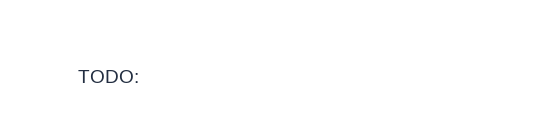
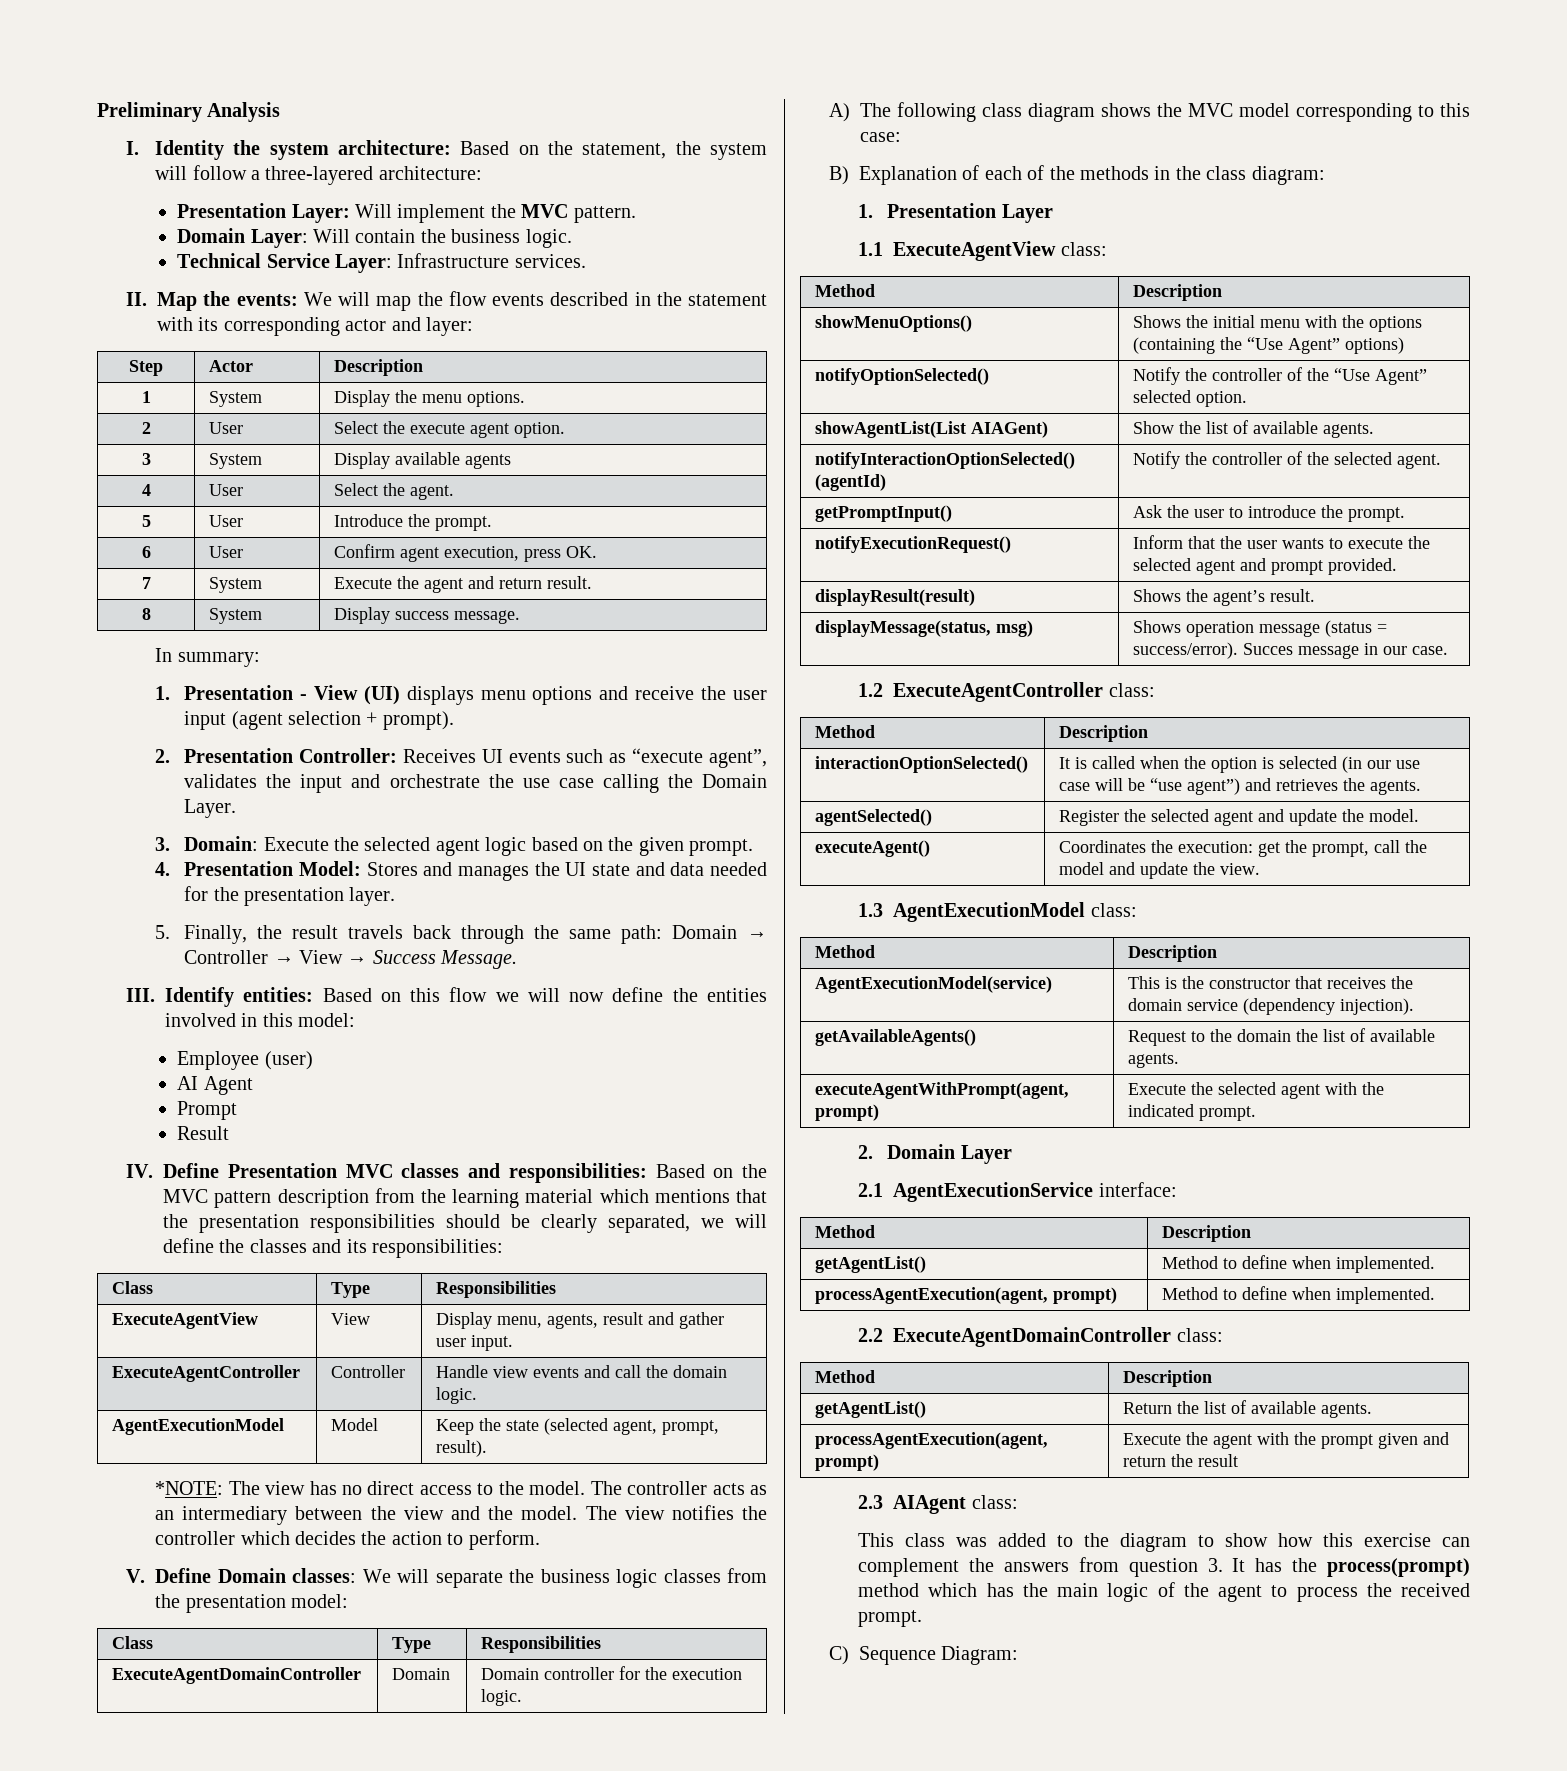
- TODO:
+ Preliminary Analysis
+ I. Identity the system architecture: Based on the statement, the system will follow a three-layered architecture:
+ Presentation Layer: Will implement the MVC pattern.
+ Domain Layer: Will contain the business logic.
+ Technical Service Layer: Infrastructure services.
+ II. Map the events: We will map the flow events described in the statement with its corresponding actor and layer:
+ Step | Actor | Description
+ 1 | System | Display the menu options.
+ 2 | User | Select the execute agent option.
+ 3 | System | Display available agents
+ 4 | User | Select the agent.
+ 5 | User | Introduce the prompt.
+ 6 | User | Confirm agent execution, press OK.
+ 7 | System | Execute the agent and return result.
+ 8 | System | Display success message.
+ In summary:
+ 1. Presentation - View (UI) displays menu options and receive the user input (agent selection + prompt).
+ 2. Presentation Controller: Receives UI events such as “execute agent”, validates the input and orchestrate the use case calling the Domain Layer.
+ 3. Domain: Execute the selected agent logic based on the given prompt.
+ 4. Presentation Model: Stores and manages the UI state and data needed for the presentation layer.
+ 5. Finally, the result travels back through the same path: Domain → Controller → View → Success Message.
+ III. Identify entities: Based on this flow we will now define the entities involved in this model:
+ Employee (user)
+ AI Agent
+ Prompt
+ Result
+ IV. Define Presentation MVC classes and responsibilities: Based on the MVC pattern description from the learning material which mentions that the presentation responsibilities should be clearly separated, we will define the classes and its responsibilities:
+ Class | Type | Responsibilities
+ ExecuteAgentView | View | Display menu, agents, result and gather user input.
+ ExecuteAgentController | Controller | Handle view events and call the domain logic.
+ AgentExecutionModel | Model | Keep the state (selected agent, prompt, result).
+ *NOTE: The view has no direct access to the model. The controller acts as an intermediary between the view and the model. The view notifies the controller which decides the action to perform.
+ V. Define Domain classes: We will separate the business logic classes from the presentation model:
+ Class | Type | Responsibilities
+ ExecuteAgentDomainController | Domain | Domain controller for the execution logic.
+ A) The following class diagram shows the MVC model corresponding to this case:
+ B) Explanation of each of the methods in the class diagram:
+ 1. Presentation Layer
+ 1.1 ExecuteAgentView class:
+ Method | Description
+ showMenuOptions() | Shows the initial menu with the options (containing the “Use Agent” options)
+ notifyOptionSelected() | Notify the controller of the “Use Agent” selected option.
+ showAgentList(List AIAGent) | Show the list of available agents.
+ notifyInteractionOptionSelected() (agentId) | Notify the controller of the selected agent.
+ getPromptInput() | Ask the user to introduce the prompt.
+ notifyExecutionRequest() | Inform that the user wants to execute the selected agent and prompt provided.
+ displayResult(result) | Shows the agent’s result.
+ displayMessage(status, msg) | Shows operation message (status = success/error). Succes message in our case.
+ 1.2 ExecuteAgentController class:
+ Method | Description
+ interactionOptionSelected() | It is called when the option is selected (in our use case will be “use agent”) and retrieves the agents.
+ agentSelected() | Register the selected agent and update the model.
+ executeAgent() | Coordinates the execution: get the prompt, call the model and update the view.
+ 1.3 AgentExecutionModel class:
+ Method | Description
+ AgentExecutionModel(service) | This is the constructor that receives the domain service (dependency injection).
+ getAvailableAgents() | Request to the domain the list of available agents.
+ executeAgentWithPrompt(agent, prompt) | Execute the selected agent with the indicated prompt.
+ 2. Domain Layer
+ 2.1 AgentExecutionService interface:
+ Method | Description
+ getAgentList() | Method to define when implemented.
+ processAgentExecution(agent, prompt) | Method to define when implemented.
+ 2.2 ExecuteAgentDomainController class:
+ Method | Description
+ getAgentList() | Return the list of available agents.
+ processAgentExecution(agent, prompt) | Execute the agent with the prompt given and return the result
+ 2.3 AIAgent class:
+ This class was added to the diagram to show how this exercise can complement the answers from question 3. It has the process(prompt) method which has the main logic of the agent to process the received prompt.
+ C) Sequence Diagram:

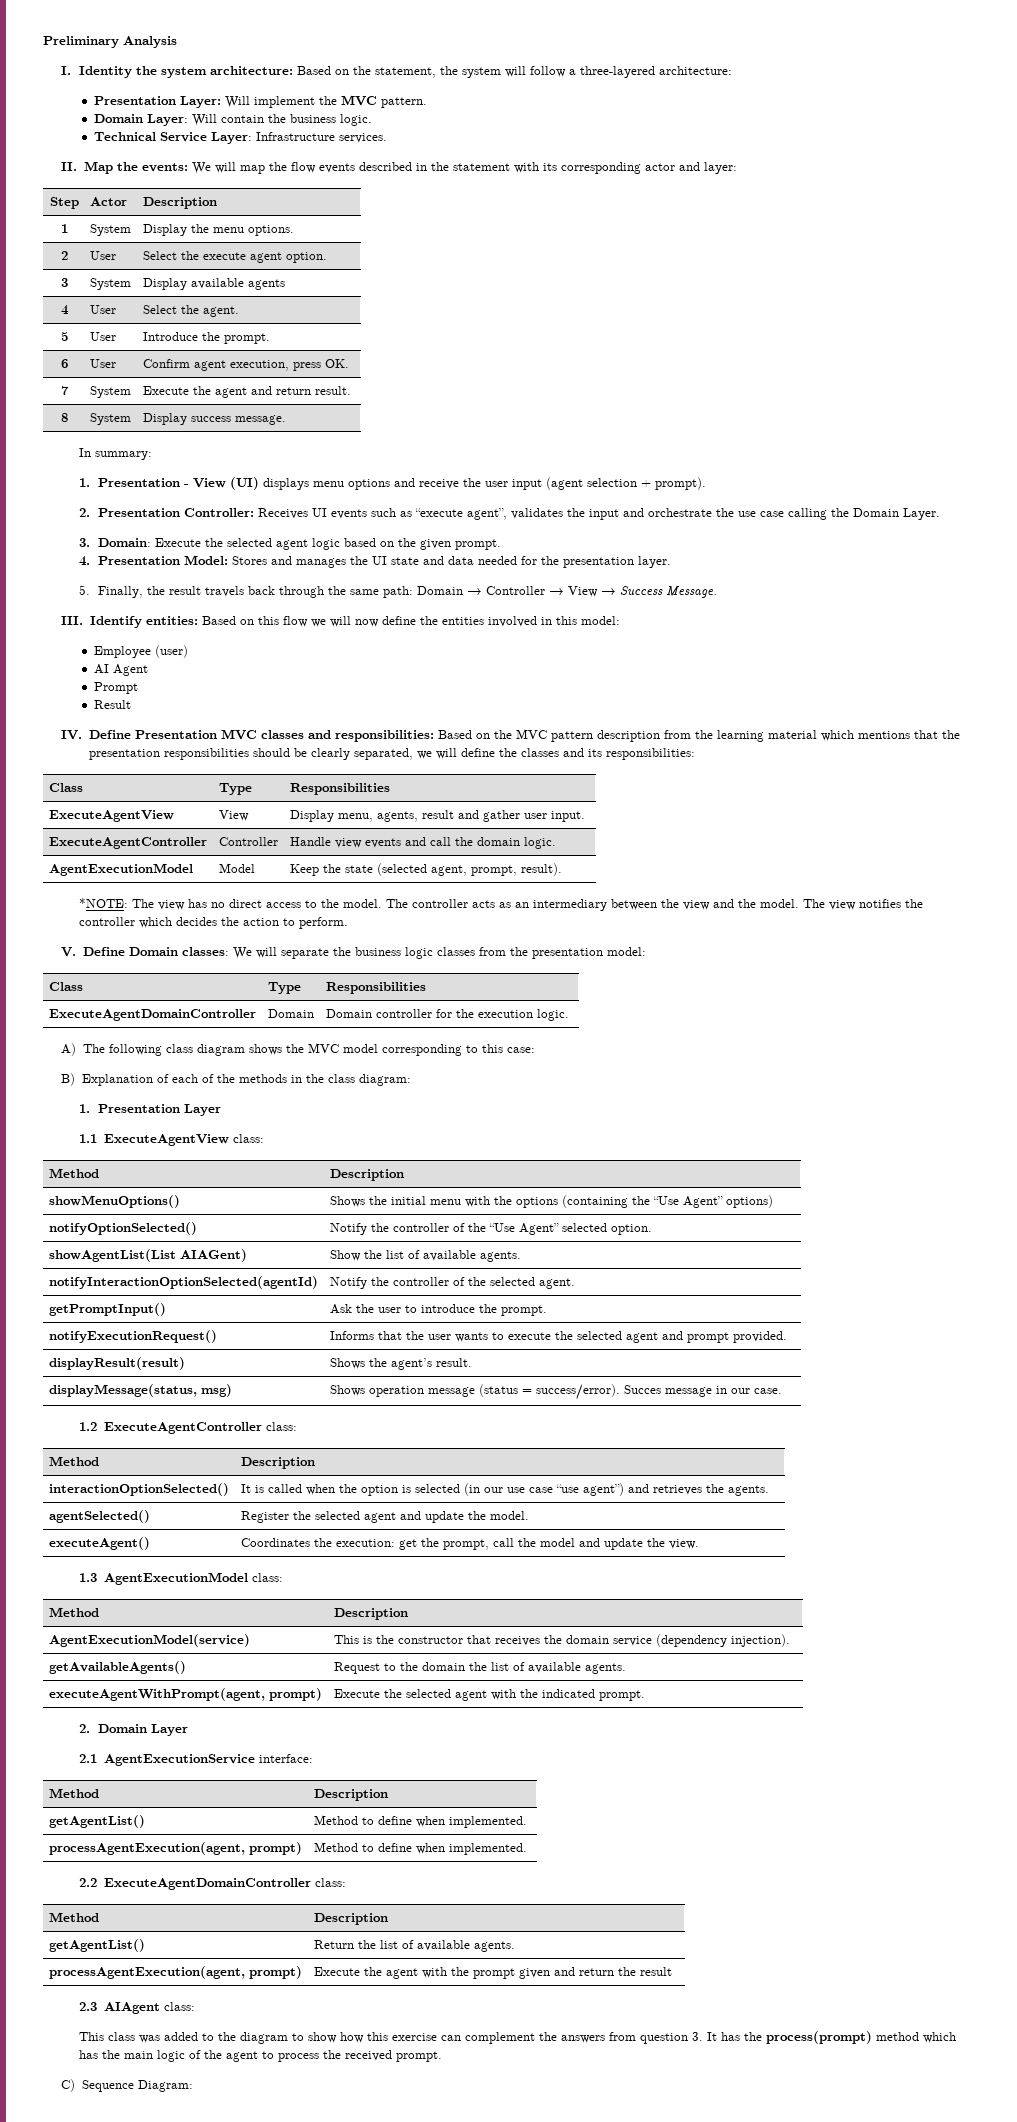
- notifyInteractionOptionSelected() (agentId) | Notify the controller of the selected agent.
+ notifyInteractionOptionSelected(agentId) | Notify the controller of the selected agent.
- notifyExecutionRequest() | Inform that the user wants to execute the selected agent and prompt provided.
+ notifyExecutionRequest() | Informs that the user wants to execute the selected agent and prompt provided.
- interactionOptionSelected() | It is called when the option is selected (in our use case will be “use agent”) and retrieves the agents.
+ interactionOptionSelected() | It is called when the option is selected (in our use case “use agent”) and retrieves the agents.

